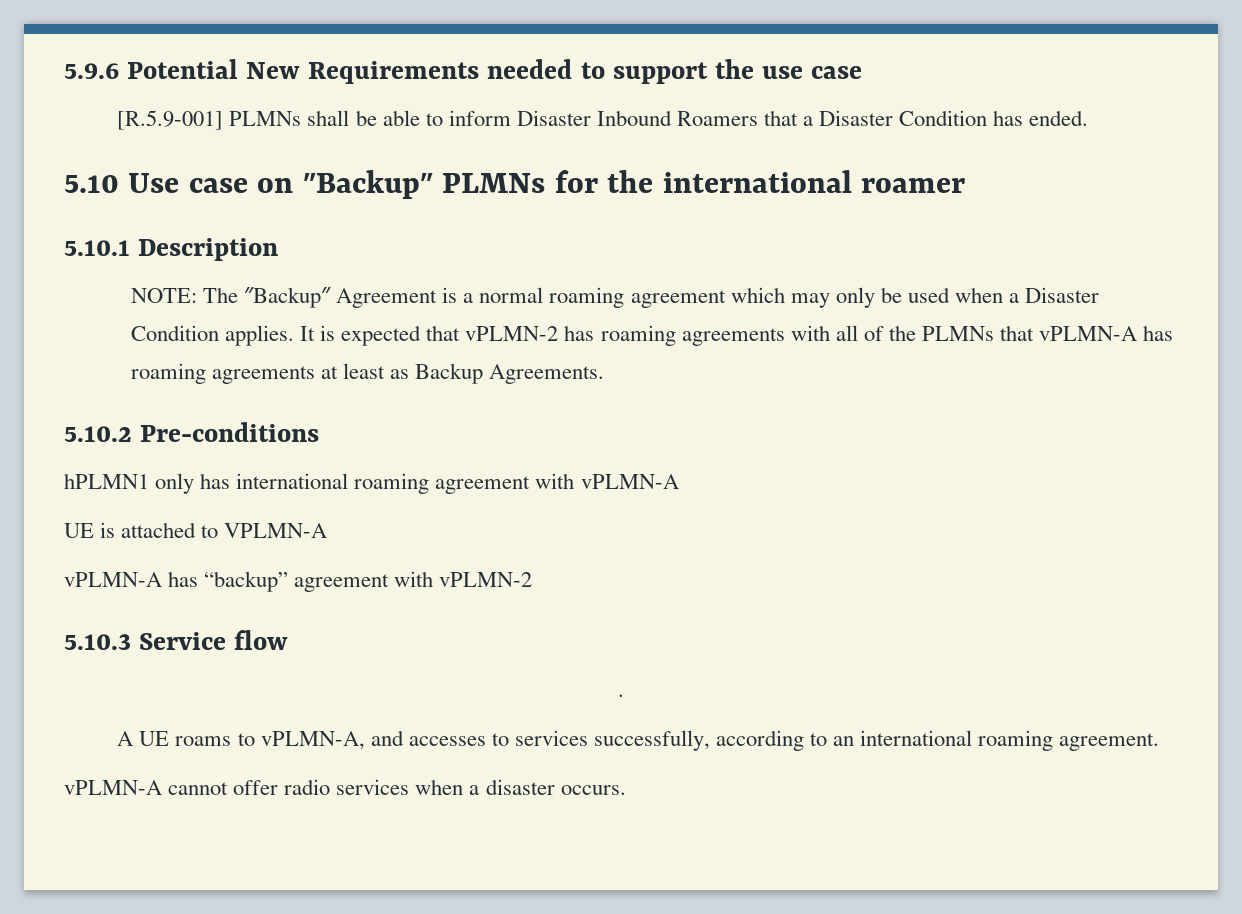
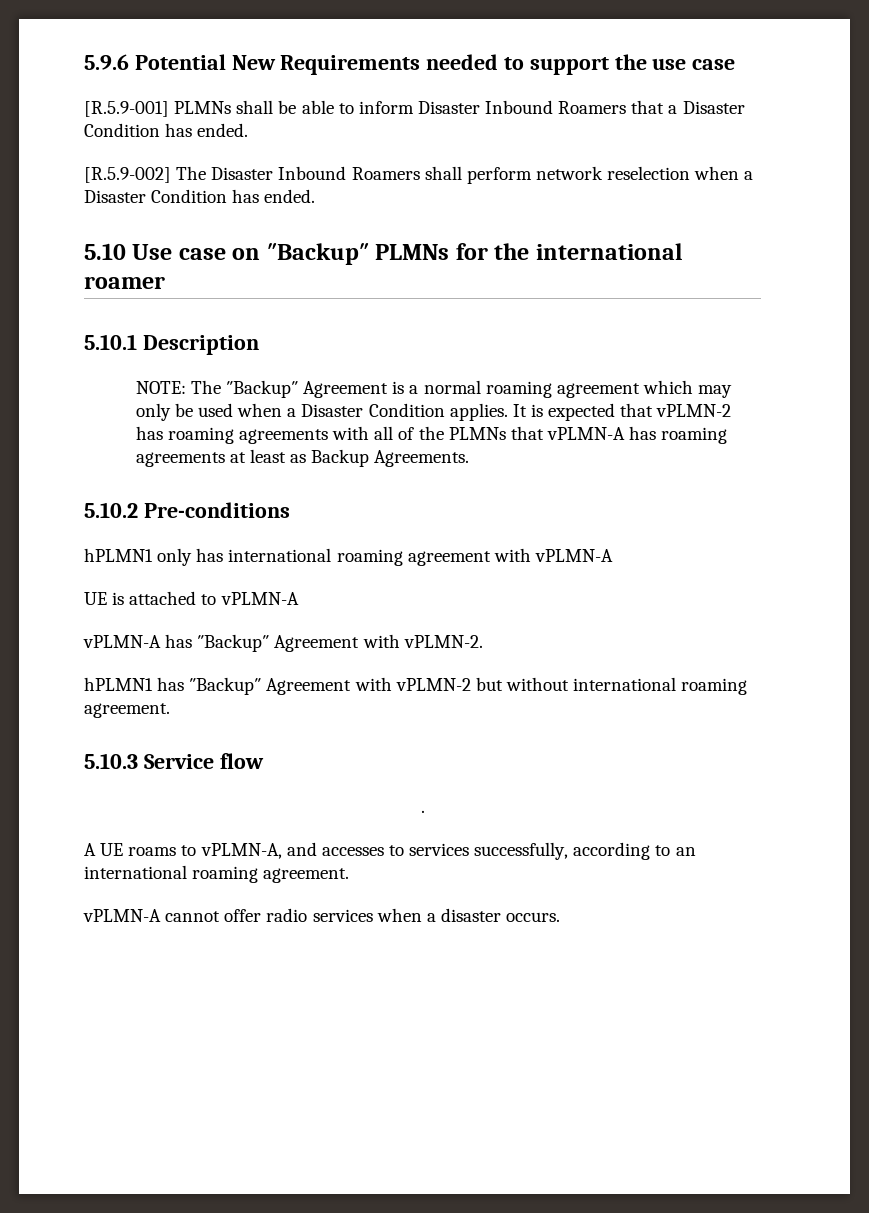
+ [R.5.9-002] The Disaster Inbound Roamers shall perform network reselection when a Disaster Condition has ended.
- UE is attached to VPLMN-A
- vPLMN-A has “backup” agreement with vPLMN-2
+ UE is attached to vPLMN-A
+ vPLMN-A has ″Backup″ Agreement with vPLMN-2.
+ hPLMN1 has ″Backup″ Agreement with vPLMN-2 but without international roaming agreement.

